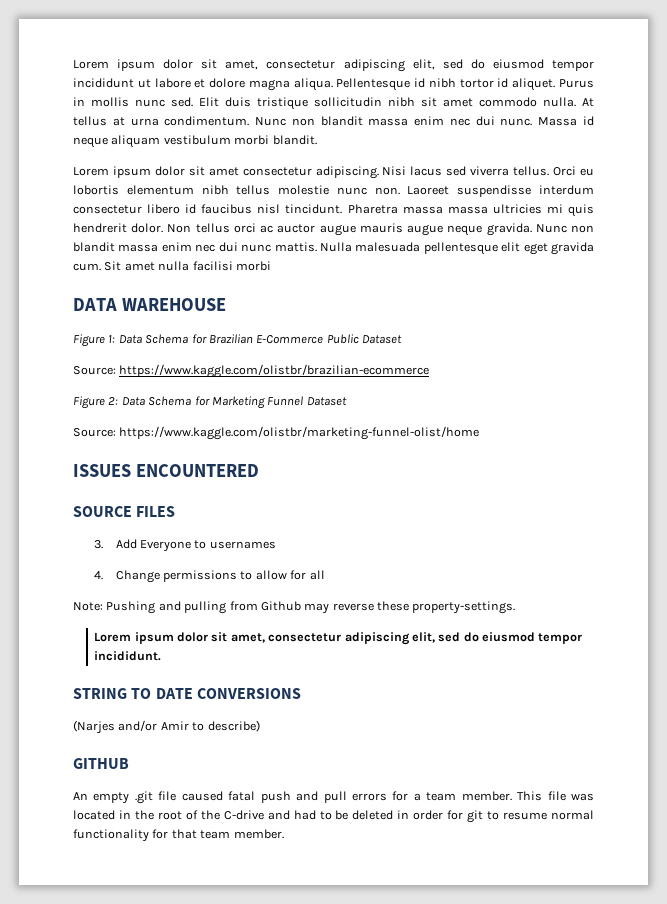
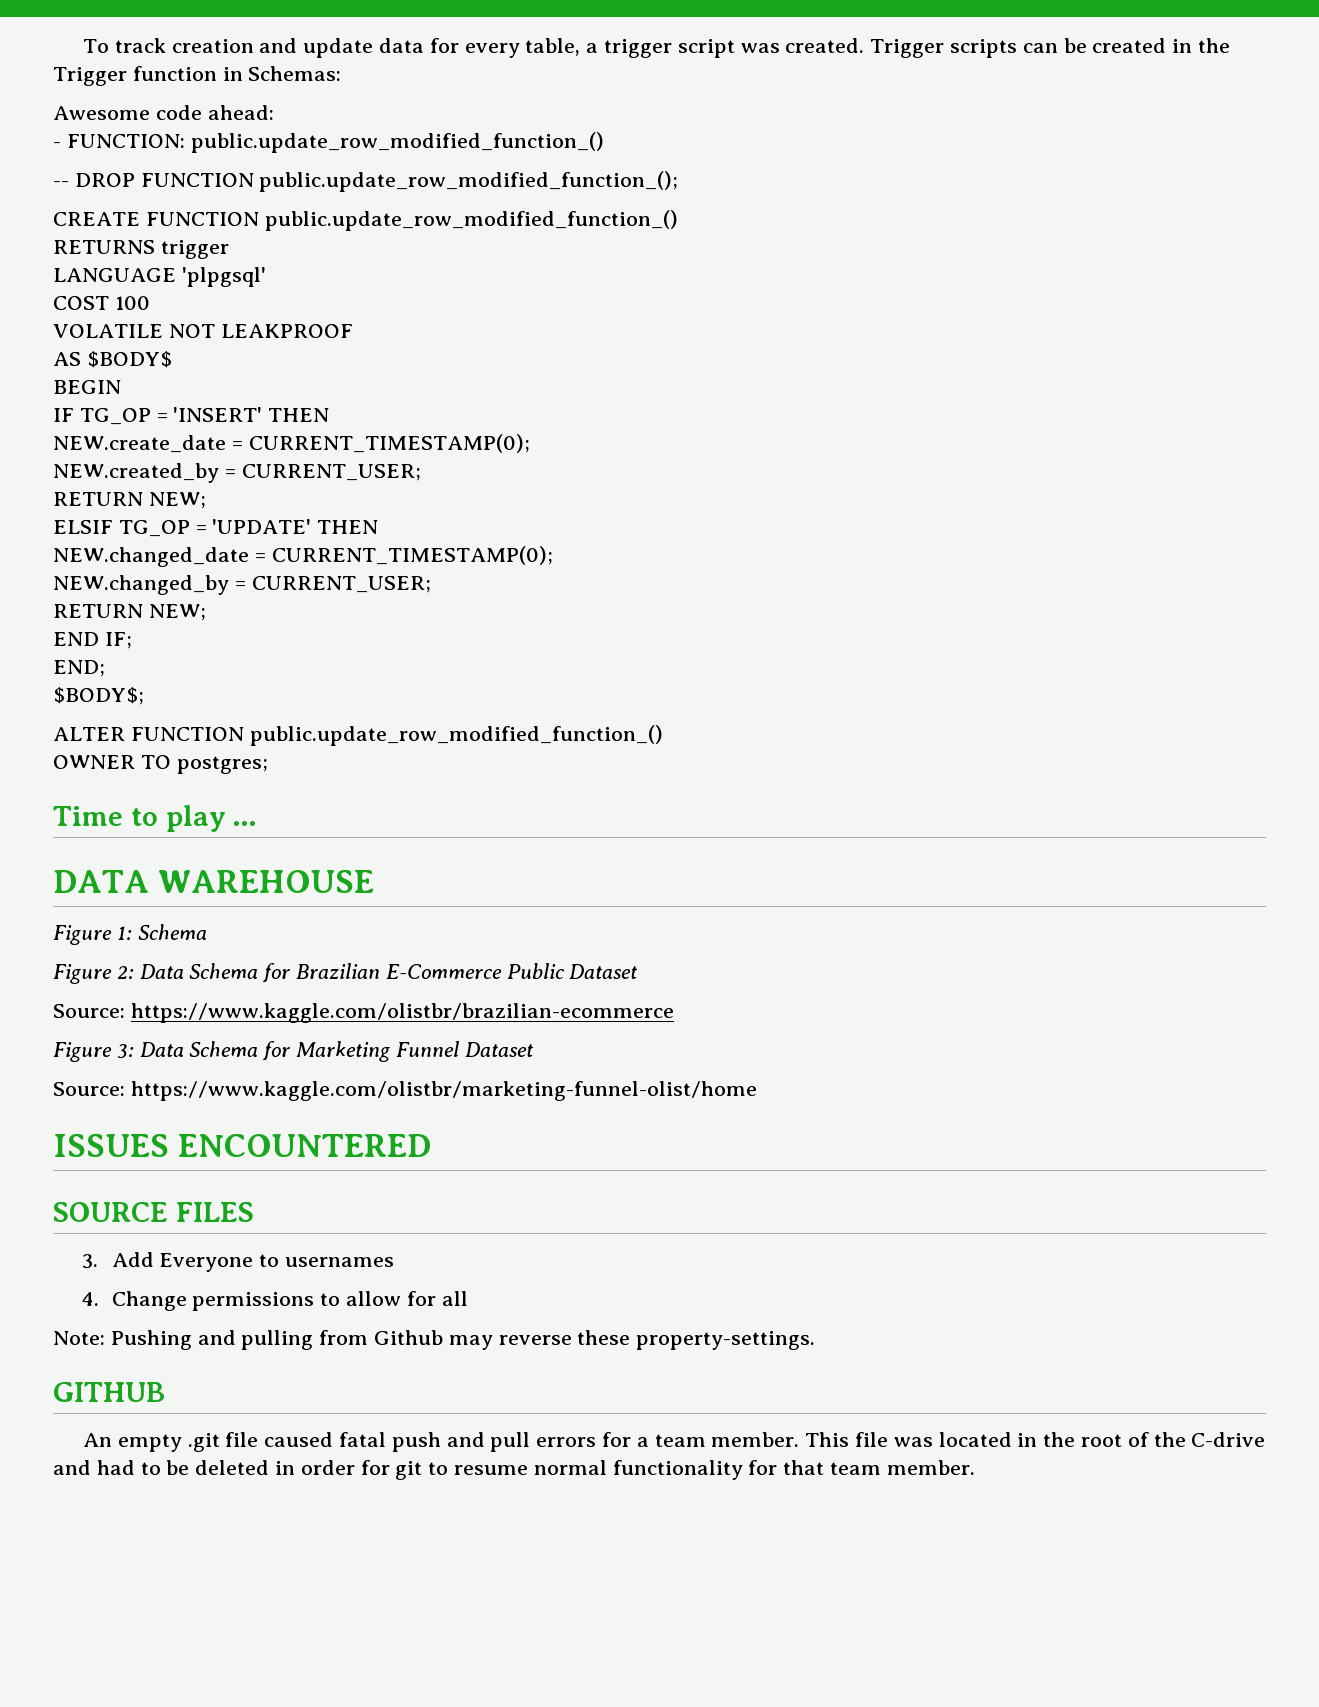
- Lorem ipsum dolor sit amet, consectetur adipiscing elit, sed do eiusmod tempor incididunt ut labore et dolore magna aliqua. Pellentesque id nibh tortor id aliquet. Purus in mollis nunc sed. Elit duis tristique sollicitudin nibh sit amet commodo nulla. At tellus at urna condimentum. Nunc non blandit massa enim nec dui nunc. Massa id neque aliquam vestibulum morbi blandit.
- Lorem ipsum dolor sit amet consectetur adipiscing. Nisi lacus sed viverra tellus. Orci eu lobortis elementum nibh tellus molestie nunc non. Laoreet suspendisse interdum consectetur libero id faucibus nisl tincidunt. Pharetra massa massa ultricies mi quis hendrerit dolor. Non tellus orci ac auctor augue mauris augue neque gravida. Nunc non blandit massa enim nec dui nunc mattis. Nulla malesuada pellentesque elit eget gravida cum. Sit amet nulla facilisi morbi
+ To track creation and update data for every table, a trigger script was created. Trigger scripts can be created in the Trigger function in Schemas:
+ Awesome code ahead:
+ - FUNCTION: public.update_row_modified_function_()
+ -- DROP FUNCTION public.update_row_modified_function_();
+ CREATE FUNCTION public.update_row_modified_function_()
+ RETURNS trigger
+ LANGUAGE 'plpgsql'
+ COST 100
+ VOLATILE NOT LEAKPROOF
+ AS $BODY$
+ BEGIN
+ IF TG_OP = 'INSERT' THEN
+ NEW.create_date = CURRENT_TIMESTAMP(0);
+ NEW.created_by = CURRENT_USER;
+ RETURN NEW;
+ ELSIF TG_OP = 'UPDATE' THEN
+ NEW.changed_date = CURRENT_TIMESTAMP(0);
+ NEW.changed_by = CURRENT_USER;
+ RETURN NEW;
+ END IF;
+ END;
+ $BODY$;
+ ALTER FUNCTION public.update_row_modified_function_()
+ OWNER TO postgres;
+ Time to play …
- Figure 1: Data Schema for Brazilian E-Commerce Public Dataset
+ Figure 1: Schema
+ Figure 2: Data Schema for Brazilian E-Commerce Public Dataset
- Figure 2: Data Schema for Marketing Funnel Dataset
+ Figure 3: Data Schema for Marketing Funnel Dataset
- Lorem ipsum dolor sit amet, consectetur adipiscing elit, sed do eiusmod tempor incididunt.
- STRING TO DATE CONVERSIONS
- (Narjes and/or Amir to describe)

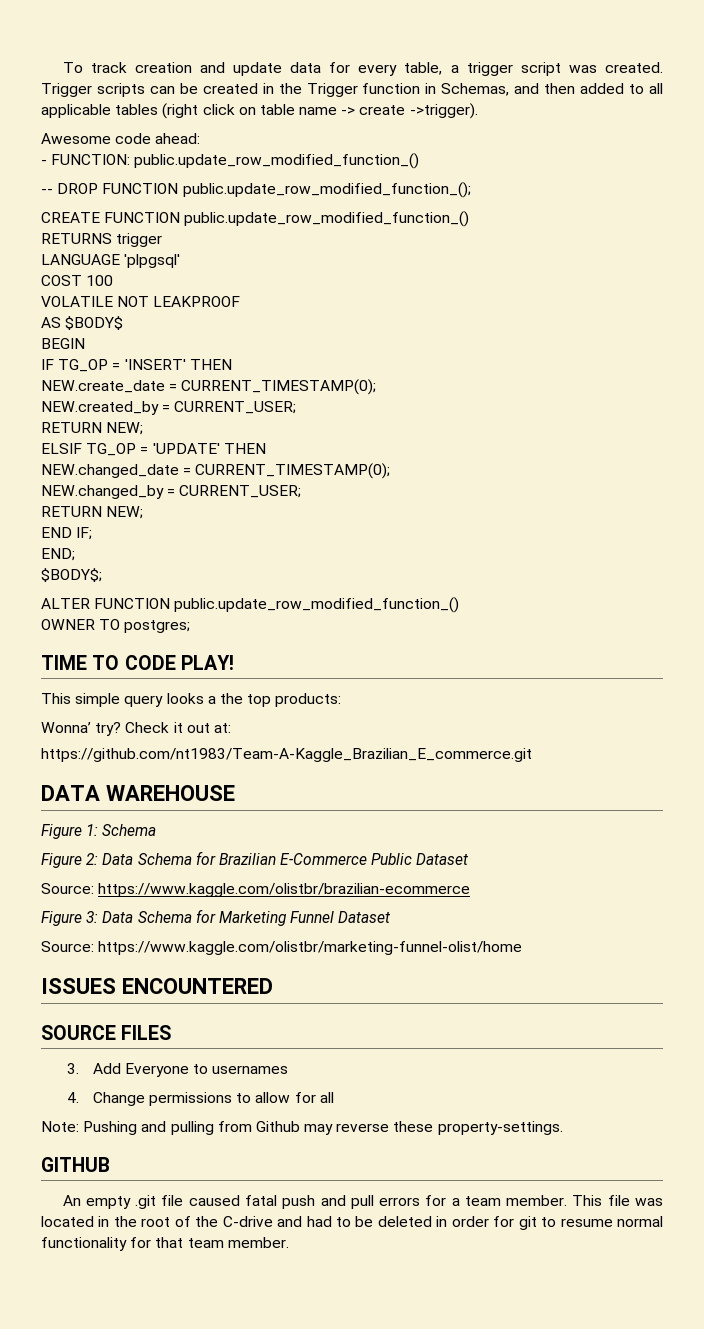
- Trigger scripts can be created in the Trigger function in Schemas:
+ Trigger scripts can be created in the Trigger function in Schemas, and then added to all applicable tables (right click on table name -> create ->trigger).
- Time to play …
+ TIME TO CODE PLAY!
+ This simple query looks a the top products:
+ Wonna’ try? Check it out at:
+ https://github.com/nt1983/Team-A-Kaggle_Brazilian_E_commerce.git

